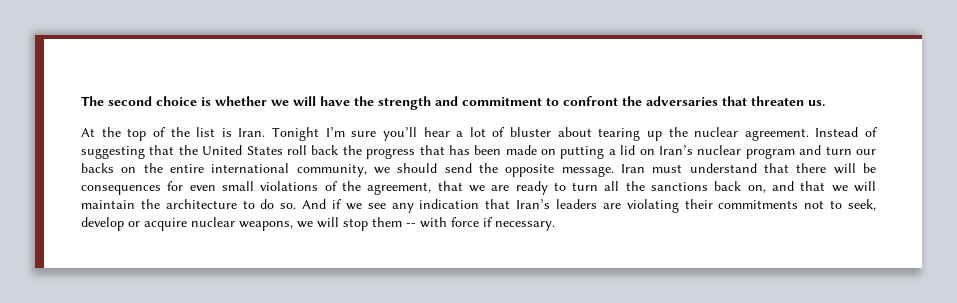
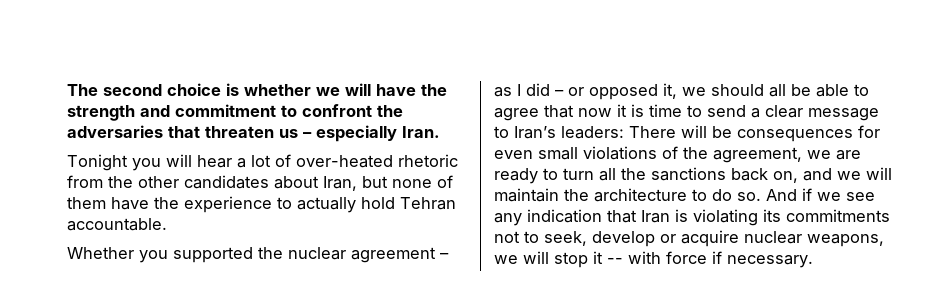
- The second choice is whether we will have the strength and commitment to confront the adversaries that threaten us.
- At the top of the list is Iran. Tonight I’m sure you’ll hear a lot of bluster about tearing up the nuclear agreement. Instead of suggesting that the United States roll back the progress that has been made on putting a lid on Iran’s nuclear program and turn our backs on the entire international community, we should send the opposite message. Iran must understand that there will be consequences for even small violations of the agreement, that we are ready to turn all the sanctions back on, and that we will maintain the architecture to do so.
+ The second choice is whether we will have the strength and commitment to confront the adversaries that threaten us – especially Iran.
+ Tonight you will hear a lot of over-heated rhetoric from the other candidates about Iran, but none of them have the experience to actually hold Tehran accountable.
+ Whether you supported the nuclear agreement – as I did – or opposed it, we should all be able to agree that now it is time to send a clear message to Iran’s leaders: There will be consequences for even small violations of the agreement, we are ready to turn all the sanctions back on, and we will maintain the architecture to do so.
- And if we see any indication that Iran’s leaders are violating their commitments not to seek, develop or acquire nuclear weapons, we will stop them -- with force if necessary.
+ And if we see any indication that Iran is violating its commitments not to seek, develop or acquire nuclear weapons, we will stop it -- with force if necessary.

